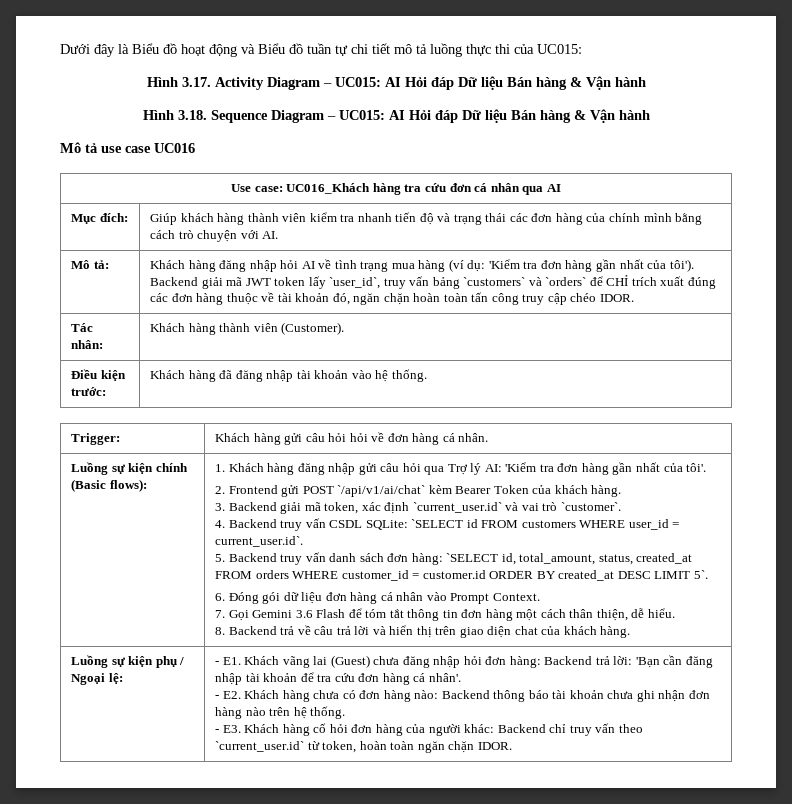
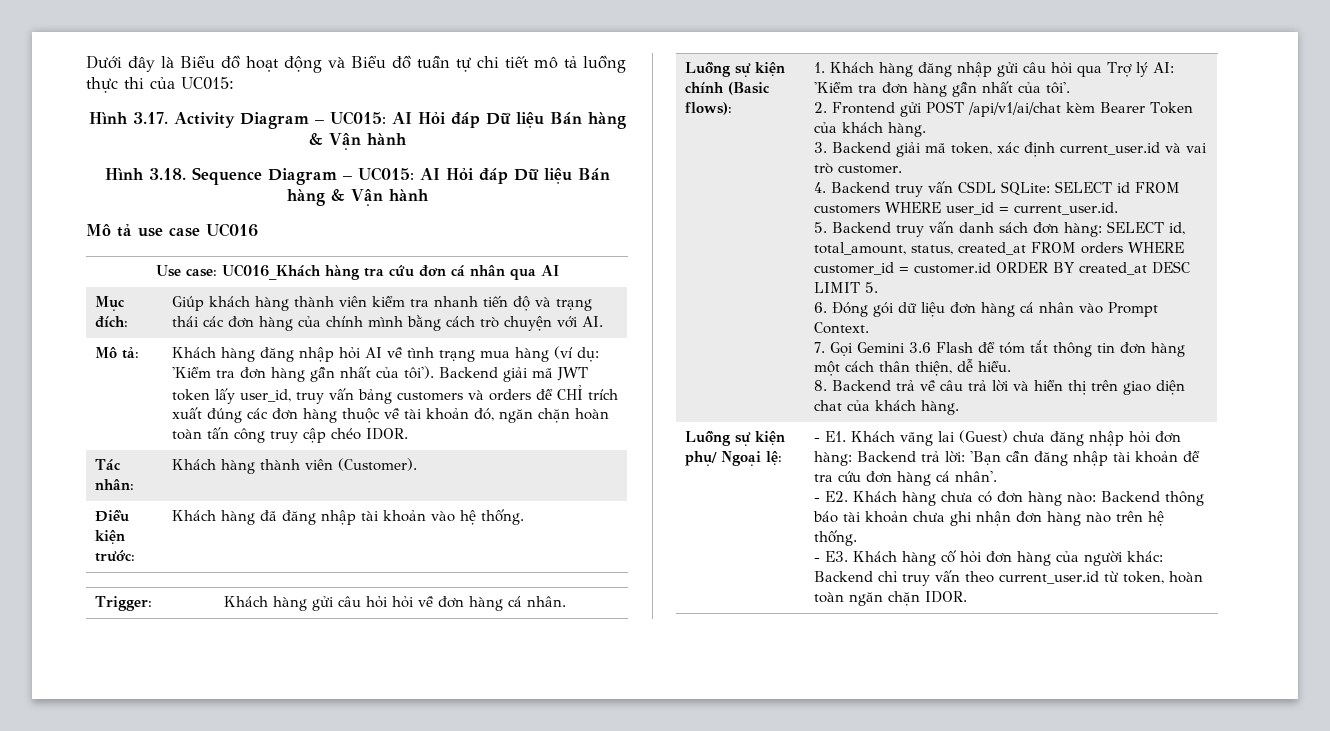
- Backend giải mã JWT token lấy `user_id`, truy vấn bảng `customers` và `orders` để CHỈ trích xuất đúng các đơn hàng thuộc về tài khoản đó, ngăn chặn hoàn toàn tấn công truy cập chéo IDOR.
+ Backend giải mã JWT token lấy user_id, truy vấn bảng customers và orders để CHỈ trích xuất đúng các đơn hàng thuộc về tài khoản đó, ngăn chặn hoàn toàn tấn công truy cập chéo IDOR.
- 2. Frontend gửi POST `/api/v1/ai/chat` kèm Bearer Token của khách hàng.
+ 2. Frontend gửi POST /api/v1/ai/chat kèm Bearer Token của khách hàng.
- 3. Backend giải mã token, xác định `current_user.id` và vai trò `customer`.
+ 3. Backend giải mã token, xác định current_user.id và vai trò customer.
- 4. Backend truy vấn CSDL SQLite: `SELECT id FROM customers WHERE user_id = current_user.id`.
+ 4. Backend truy vấn CSDL SQLite: SELECT id FROM customers WHERE user_id = current_user.id.
- 5. Backend truy vấn danh sách đơn hàng: `SELECT id, total_amount, status, created_at FROM orders WHERE customer_id = customer.id ORDER BY created_at DESC LIMIT 5`.
+ 5. Backend truy vấn danh sách đơn hàng: SELECT id, total_amount, status, created_at FROM orders WHERE customer_id = customer.id ORDER BY created_at DESC LIMIT 5.
- Luồng sự kiện phụ / Ngoại lệ:
+ Luồng sự kiện phụ/ Ngoại lệ:
- - E3. Khách hàng cố hỏi đơn hàng của người khác: Backend chỉ truy vấn theo `current_user.id` từ token, hoàn toàn ngăn chặn IDOR.
+ - E3. Khách hàng cố hỏi đơn hàng của người khác: Backend chỉ truy vấn theo current_user.id từ token, hoàn toàn ngăn chặn IDOR.

